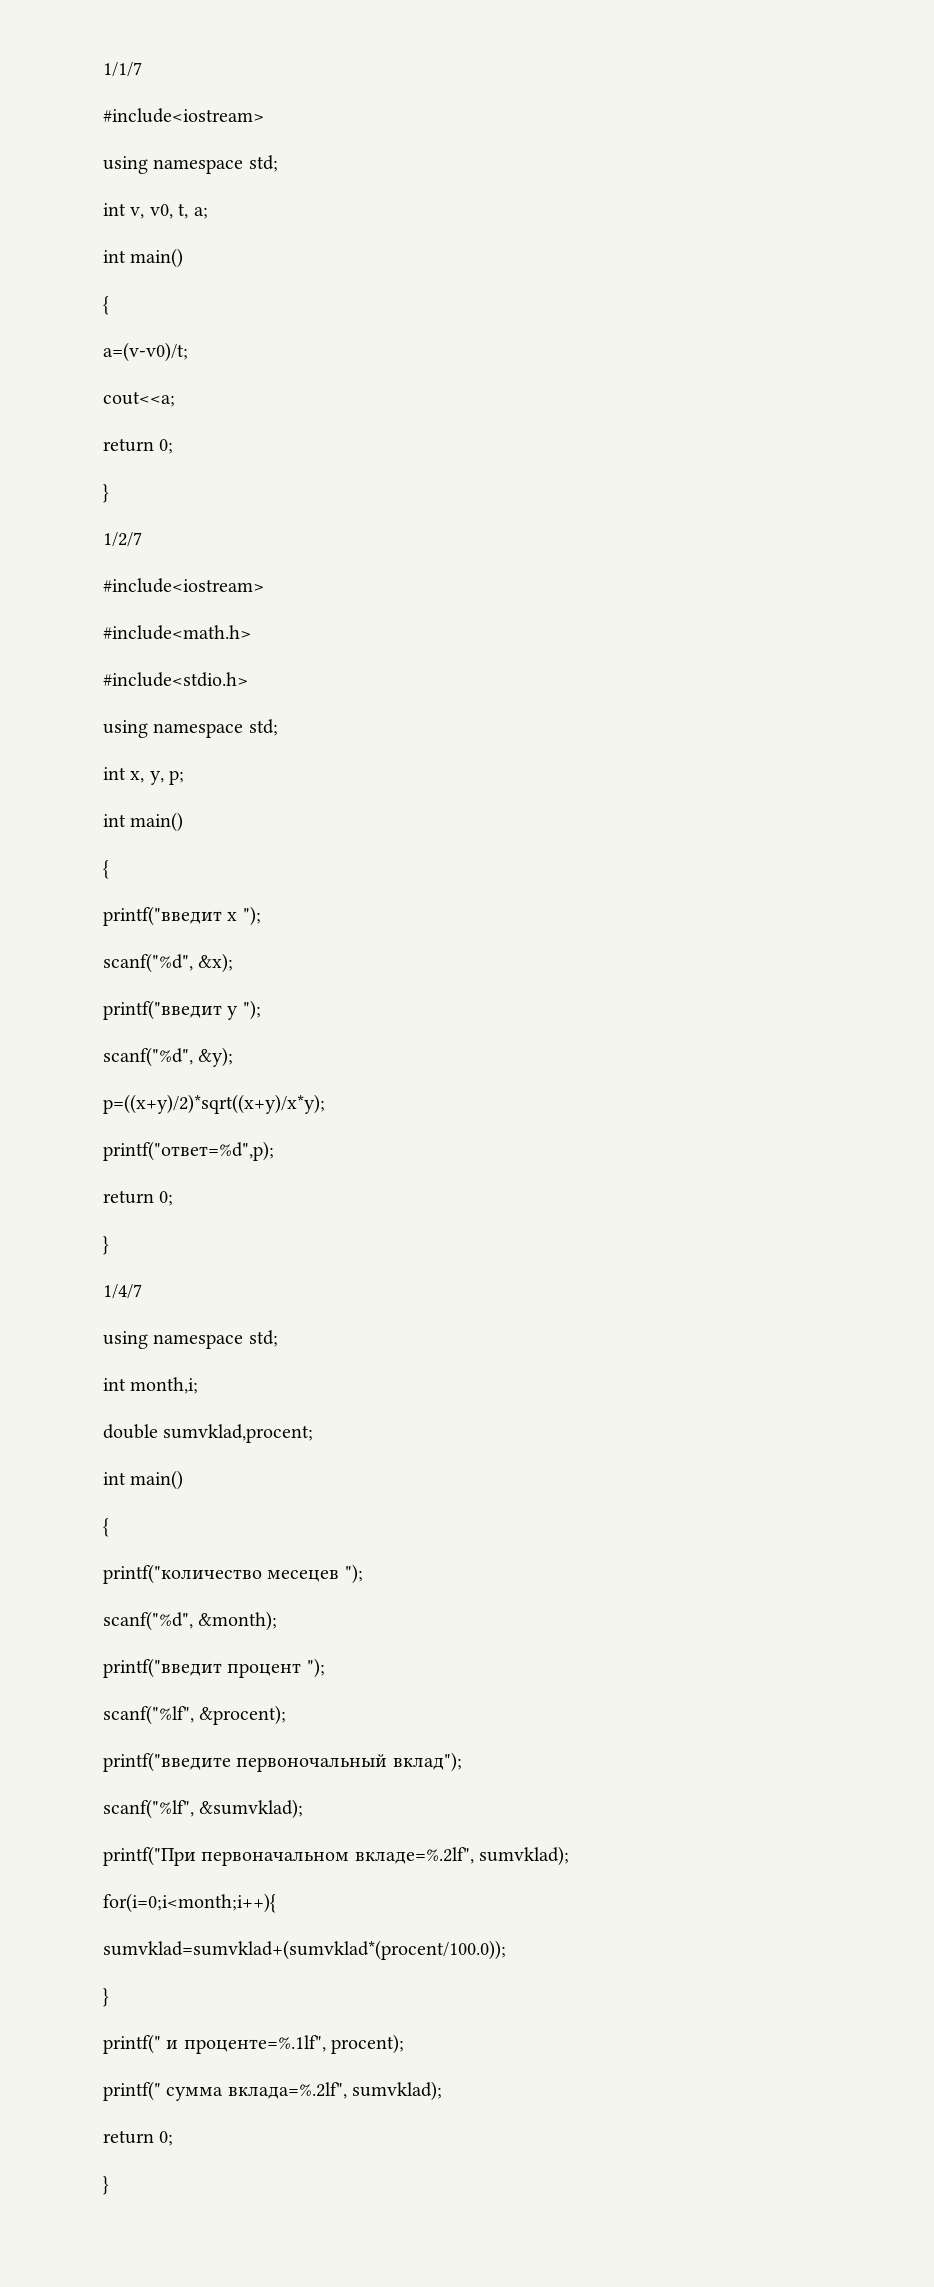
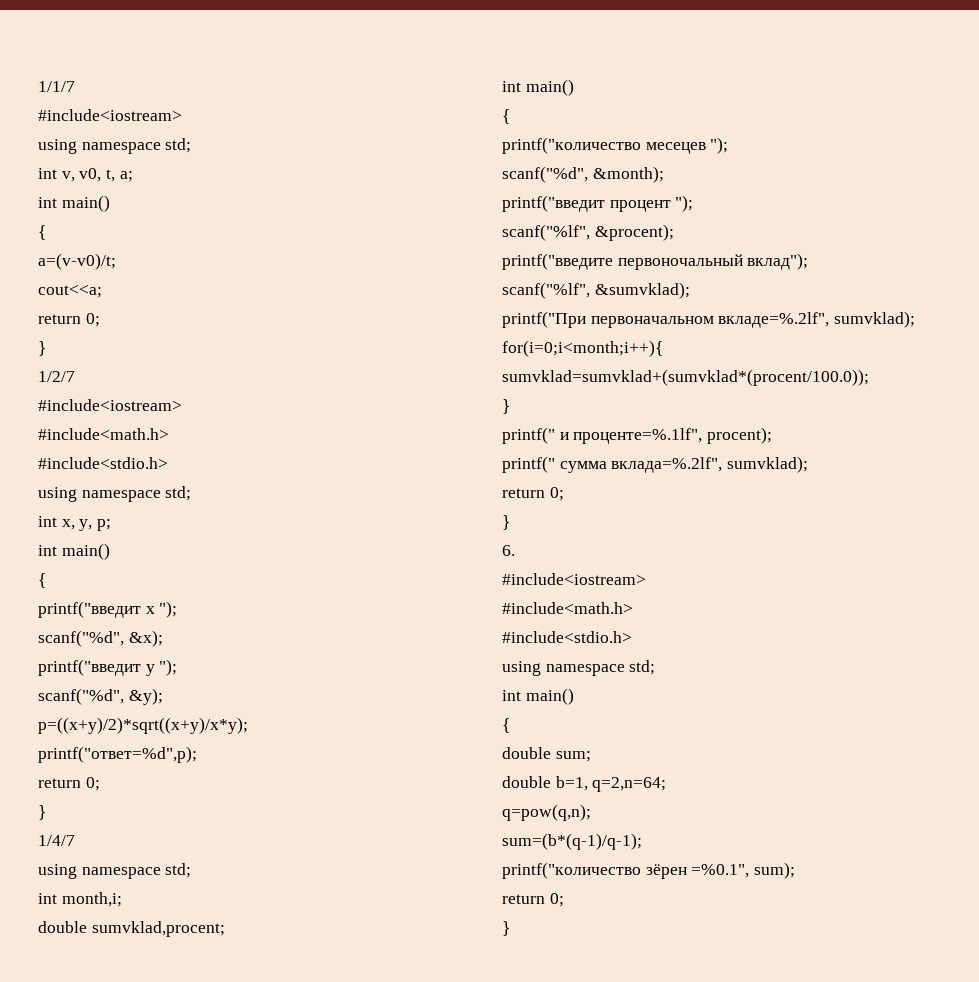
+ 6.
+ #include<iostream>
+ #include<math.h>
+ #include<stdio.h>
+ using namespace std;
+ int main()
+ {
+ double sum;
+ double b=1, q=2,n=64;
+ q=pow(q,n);
+ sum=(b*(q-1)/q-1);
+ printf("количество зёрен =%0.1", sum);
+ return 0;
+ }

